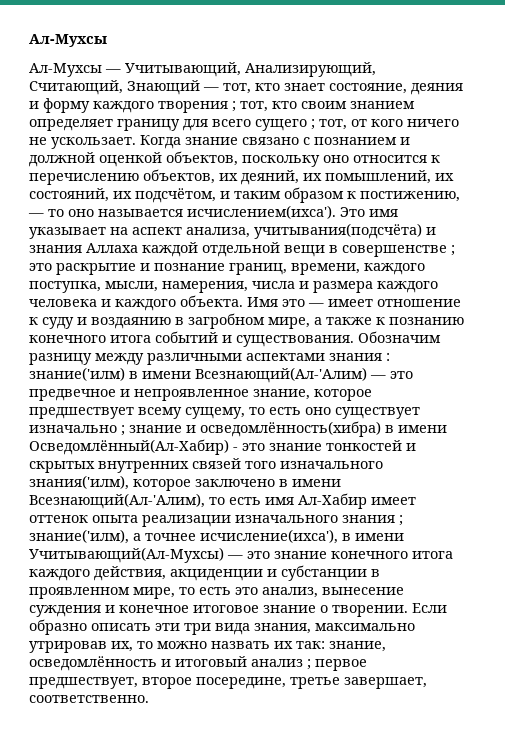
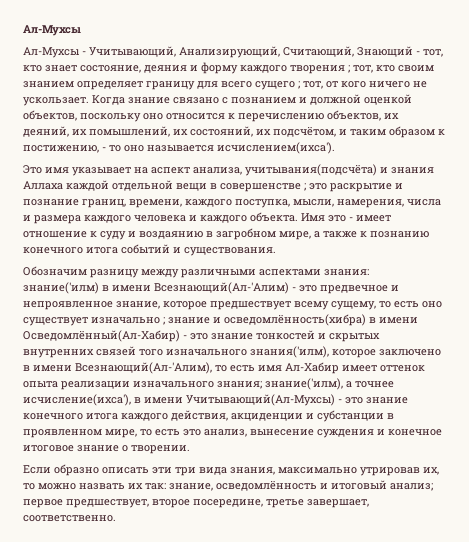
- Ал-Мухсы — Учитывающий, Анализирующий, Считающий, Знающий — тот, кто знает состояние, деяния и форму каждого творения ; тот, кто своим знанием определяет границу для всего сущего ; тот, от кого ничего не ускользает.
+ Ал-Мухсы - Учитывающий, Анализирующий, Считающий, Знающий - тот, кто знает состояние, деяния и форму каждого творения ; тот, кто своим знанием определяет границу для всего сущего ; тот, от кого ничего не ускользает.
- Когда знание связано с познанием и должной оценкой объектов, поскольку оно относится к перечислению объектов, их деяний, их помышлений, их состояний, их подсчётом, и таким образом к постижению, — то оно называется исчислением(ихса'). Это имя указывает на аспект анализа, учитывания(подсчёта) и знания Аллаха каждой отдельной вещи в совершенстве ;
+ Когда знание связано с познанием и должной оценкой объектов, поскольку оно относится к перечислению объектов, их деяний, их помышлений, их состояний, их подсчётом, и таким образом к постижению, - то оно называется исчислением(ихса').
+ Это имя указывает на аспект анализа, учитывания(подсчёта) и знания Аллаха каждой отдельной вещи в совершенстве ;
- Имя это — имеет отношение к суду и воздаянию в загробном мире, а также к познанию конечного итога событий и существования. Обозначим разницу между различными аспектами знания :
+ Имя это - имеет отношение к суду и воздаянию в загробном мире, а также к познанию конечного итога событий и существования.
+ Обозначим разницу между различными аспектами знания:
- знание('илм) в имени Всезнающий(Ал-'Алим) — это предвечное и непроявленное знание, которое предшествует всему сущему, то есть оно существует изначально ;
+ знание('илм) в имени Всезнающий(Ал-'Алим) - это предвечное и непроявленное знание, которое предшествует всему сущему, то есть оно существует изначально ;
- знание и осведомлённость(хибра) в имени Осведомлённый(Ал-Хабир) - это знание тонкостей и скрытых внутренних связей того изначального знания('илм), которое заключено в имени Всезнающий(Ал-'Алим), то есть имя Ал-Хабир имеет оттенок опыта реализации изначального знания ;
+ знание и осведомлённость(хибра) в имени Осведомлённый(Ал-Хабир) - это знание тонкостей и скрытых внутренних связей того изначального знания('илм), которое заключено в имени Всезнающий(Ал-'Алим), то есть имя Ал-Хабир имеет оттенок опыта реализации изначального знания;
- знание('илм), а точнее исчисление(ихса'), в имени Учитывающий(Ал-Мухсы) — это знание конечного итога каждого действия, акциденции и субстанции в проявленном мире, то есть это анализ, вынесение суждения и конечное итоговое знание о творении. Если образно описать эти три вида знания, максимально утрировав их, то можно назвать их так:
+ знание('илм), а точнее исчисление(ихса'), в имени Учитывающий(Ал-Мухсы) - это знание конечного итога каждого действия, акциденции и субстанции в проявленном мире, то есть это анализ, вынесение суждения и конечное итоговое знание о творении.
+ Если образно описать эти три вида знания, максимально утрировав их, то можно назвать их так:
- знание, осведомлённость и итоговый анализ ;
+ знание, осведомлённость и итоговый анализ;

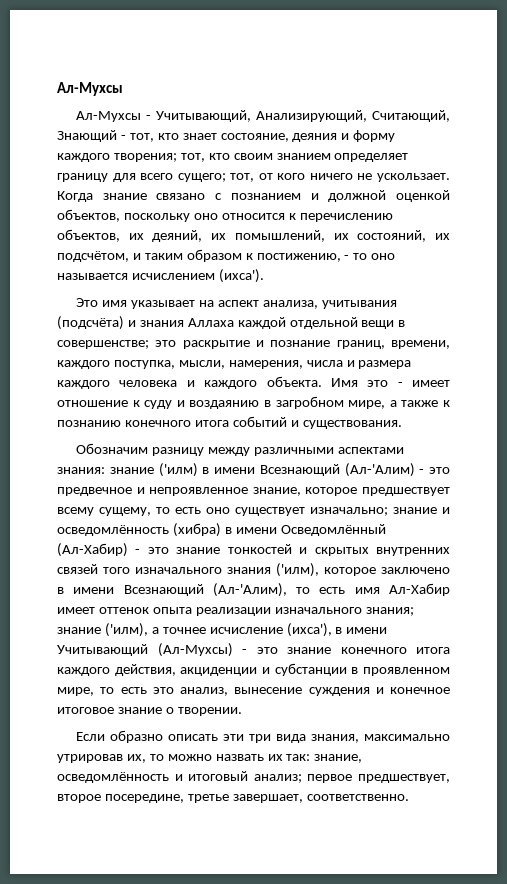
- Ал-Мухсы - Учитывающий, Анализирующий, Считающий, Знающий - тот, кто знает состояние, деяния и форму каждого творения ; тот, кто своим знанием определяет границу для всего сущего ; тот, от кого ничего не ускользает.
+ Ал-Мухсы - Учитывающий, Анализирующий, Считающий, Знающий - тот, кто знает состояние, деяния и форму каждого творения; тот, кто своим знанием определяет границу для всего сущего; тот, от кого ничего не ускользает.
- Когда знание связано с познанием и должной оценкой объектов, поскольку оно относится к перечислению объектов, их деяний, их помышлений, их состояний, их подсчётом, и таким образом к постижению, - то оно называется исчислением(ихса').
+ Когда знание связано с познанием и должной оценкой объектов, поскольку оно относится к перечислению объектов, их деяний, их помышлений, их состояний, их подсчётом, и таким образом к постижению, - то оно называется исчислением (ихса').
- Это имя указывает на аспект анализа, учитывания(подсчёта) и знания Аллаха каждой отдельной вещи в совершенстве ; это раскрытие и познание границ, времени, каждого поступка, мысли, намерения, числа и размера каждого человека и каждого объекта.
+ Это имя указывает на аспект анализа, учитывания (подсчёта) и знания Аллаха каждой отдельной вещи в совершенстве; это раскрытие и познание границ, времени, каждого поступка, мысли, намерения, числа и размера каждого человека и каждого объекта.
- знание('илм) в имени Всезнающий(Ал-'Алим) - это предвечное и непроявленное знание, которое предшествует всему сущему, то есть оно существует изначально ; знание и осведомлённость(хибра) в имени Осведомлённый(Ал-Хабир) - это знание тонкостей и скрытых внутренних связей того изначального знания('илм), которое заключено в имени Всезнающий(Ал-'Алим), то есть имя Ал-Хабир имеет оттенок опыта реализации изначального знания;
+ знание ('илм) в имени Всезнающий (Ал-'Алим) - это предвечное и непроявленное знание, которое предшествует всему сущему, то есть оно существует изначально; знание и осведомлённость (хибра) в имени Осведомлённый (Ал-Хабир) - это знание тонкостей и скрытых внутренних связей того изначального знания ('илм), которое заключено в имени Всезнающий (Ал-'Алим), то есть имя Ал-Хабир имеет оттенок опыта реализации изначального знания;
- знание('илм), а точнее исчисление(ихса'), в имени Учитывающий(Ал-Мухсы) - это знание конечного итога каждого действия, акциденции и субстанции в проявленном мире, то есть это анализ, вынесение суждения и конечное итоговое знание о творении.
+ знание ('илм), а точнее исчисление (ихса'), в имени Учитывающий (Ал-Мухсы) - это знание конечного итога каждого действия, акциденции и субстанции в проявленном мире, то есть это анализ, вынесение суждения и конечное итоговое знание о творении.

